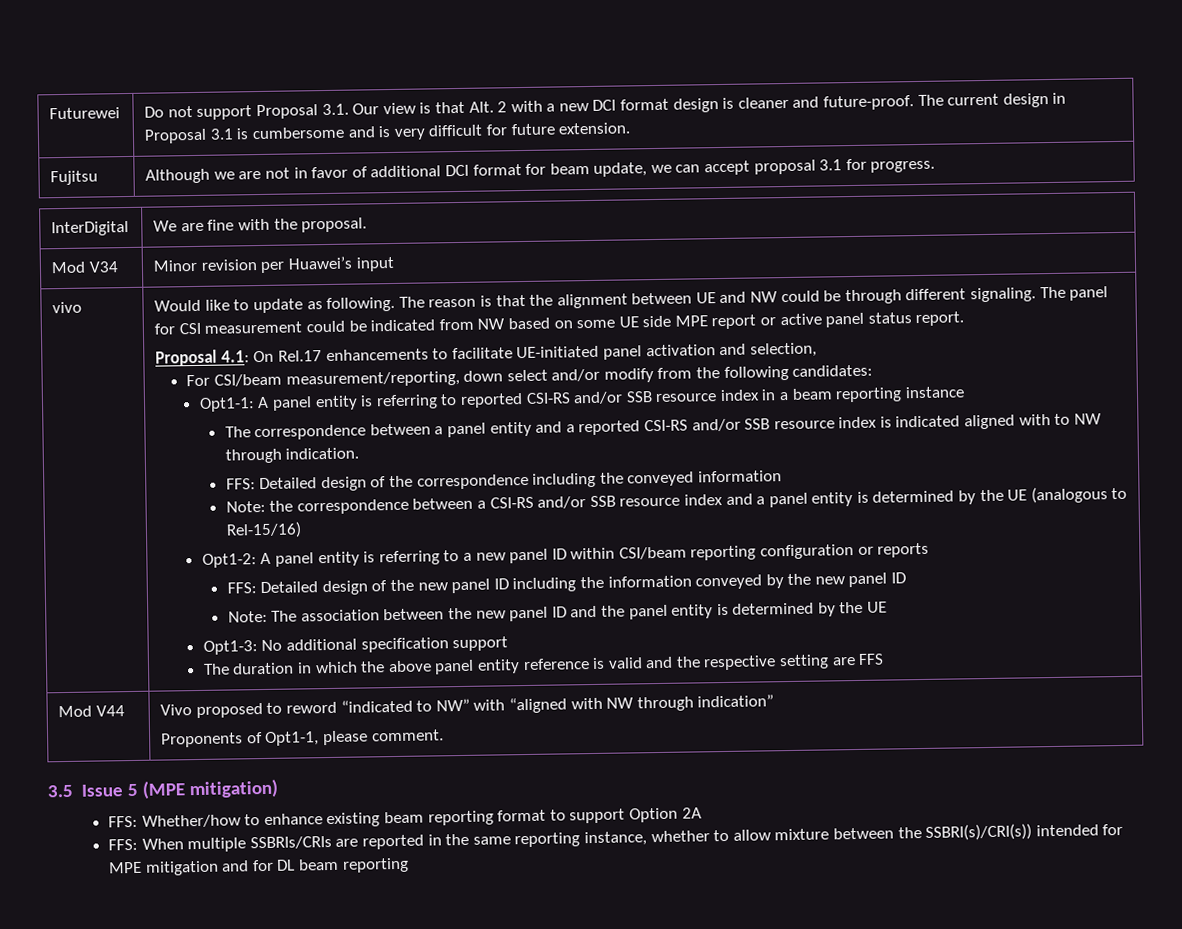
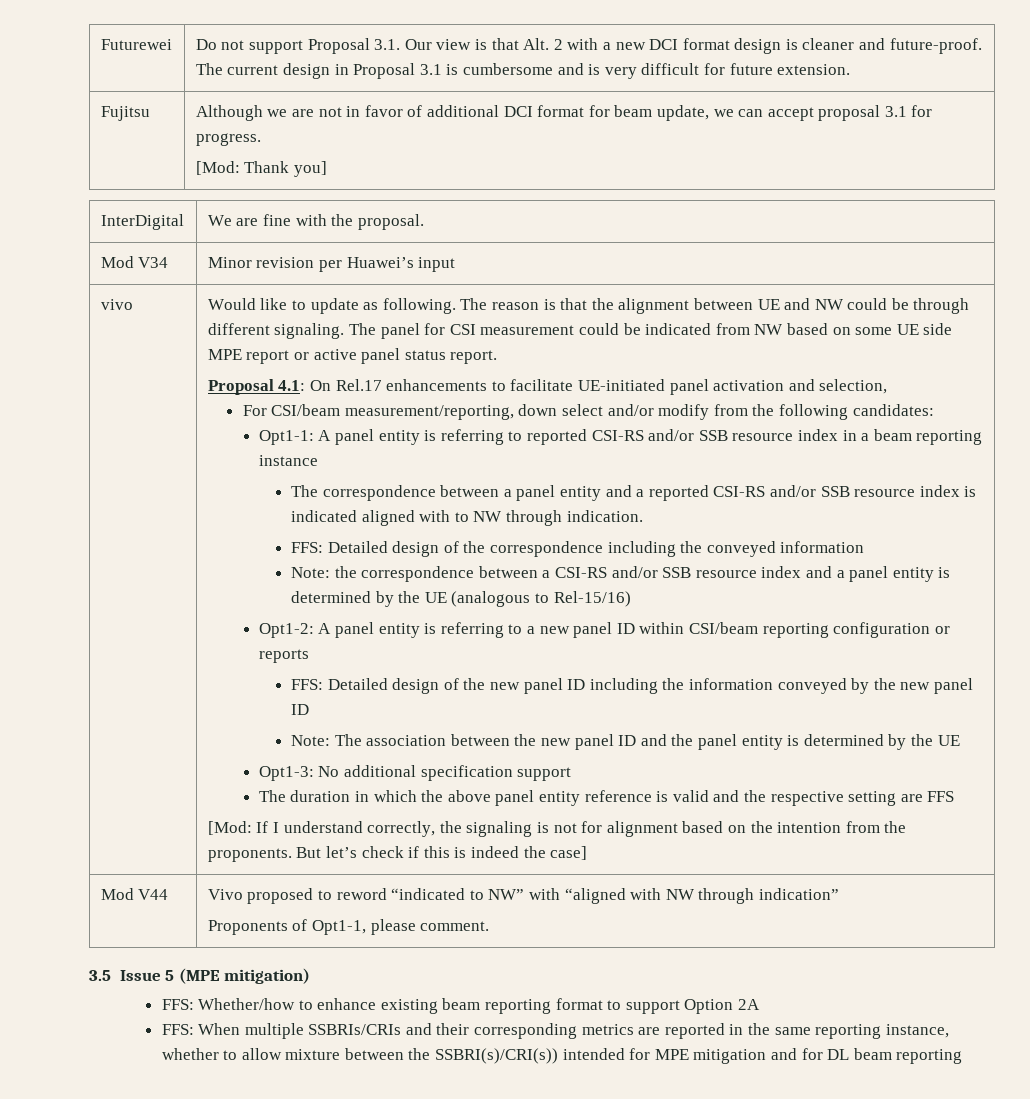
  Fujitsu | Although we are not in favor of additional DCI format for beam update, we can accept proposal 3.1 for progress.
+ [Mod: Thank you]
+ [Mod: If I understand correctly, the signaling is not for alignment based on the intention from the proponents. But let’s check if this is indeed the case]
- FFS: When multiple SSBRIs/CRIs are reported in the same reporting instance, whether to allow mixture between the SSBRI(s)/CRI(s)) intended for MPE mitigation and for DL beam reporting
+ FFS: When multiple SSBRIs/CRIs and their corresponding metrics are reported in the same reporting instance, whether to allow mixture between the SSBRI(s)/CRI(s)) intended for MPE mitigation and for DL beam reporting

